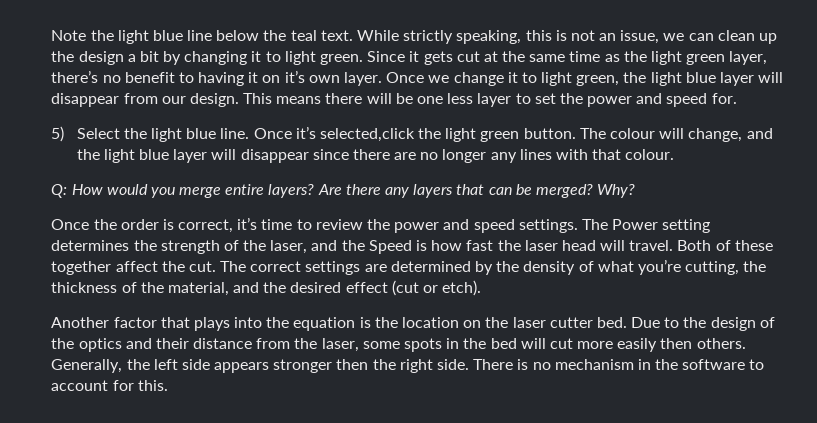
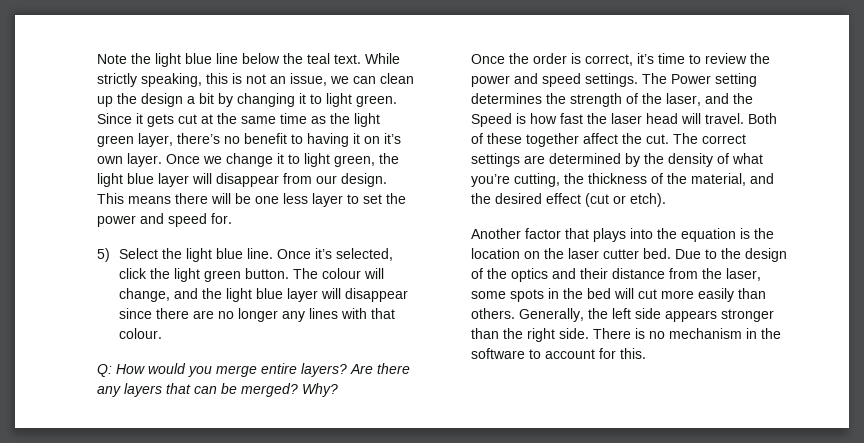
- Once it’s selected,click the light green button.
+ Once it’s selected, click the light green button.
- Due to the design of the optics and their distance from the laser, some spots in the bed will cut more easily then others.
+ Due to the design of the optics and their distance from the laser, some spots in the bed will cut more easily than others.
- Generally, the left side appears stronger then the right side.
+ Generally, the left side appears stronger than the right side.

